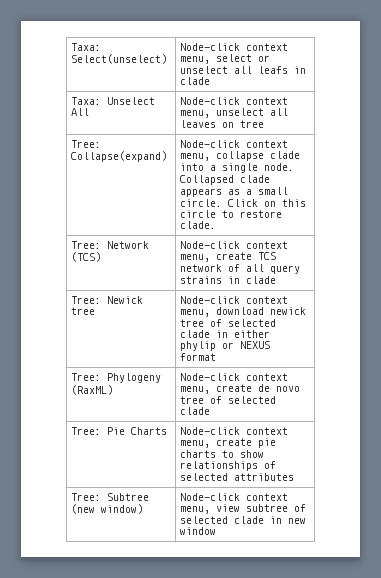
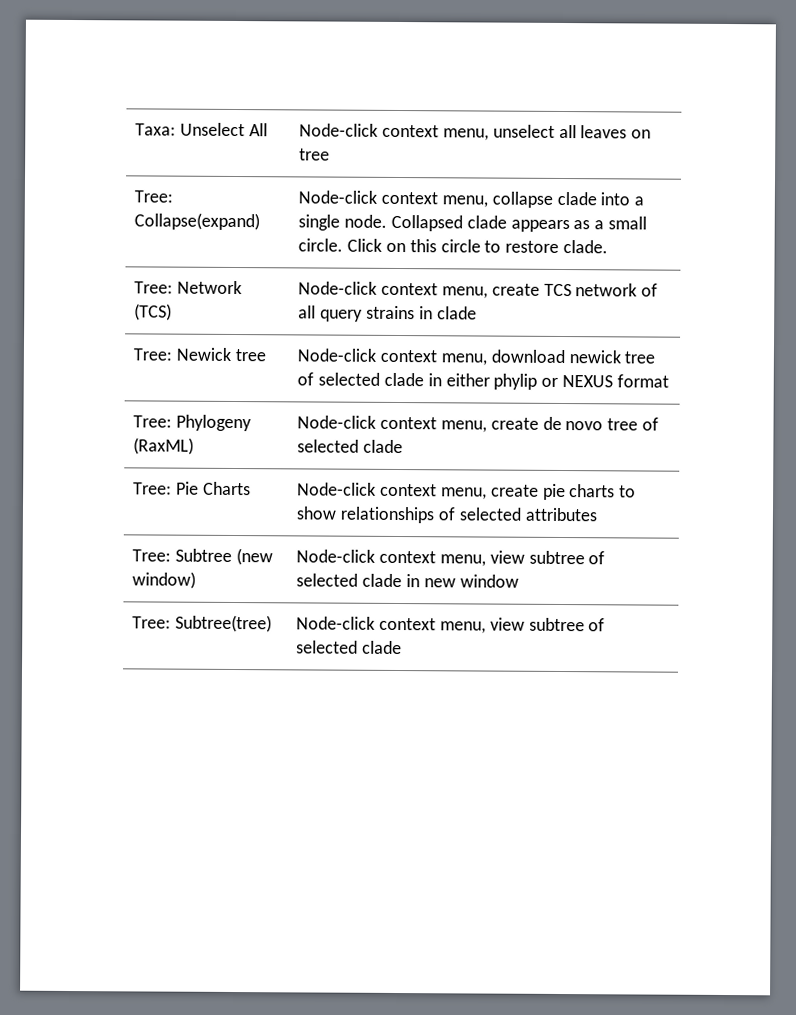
- Taxa: Select(unselect) | Node-click context menu, select or unselect all leafs in clade
+ Tree: Subtree(tree) | Node-click context menu, view subtree of selected clade

